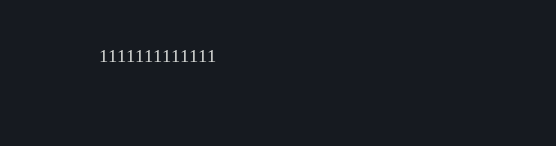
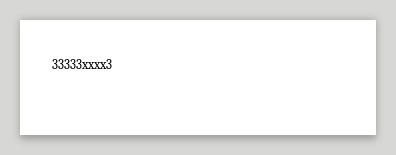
- 1111111111111
+ 33333xxxx3

